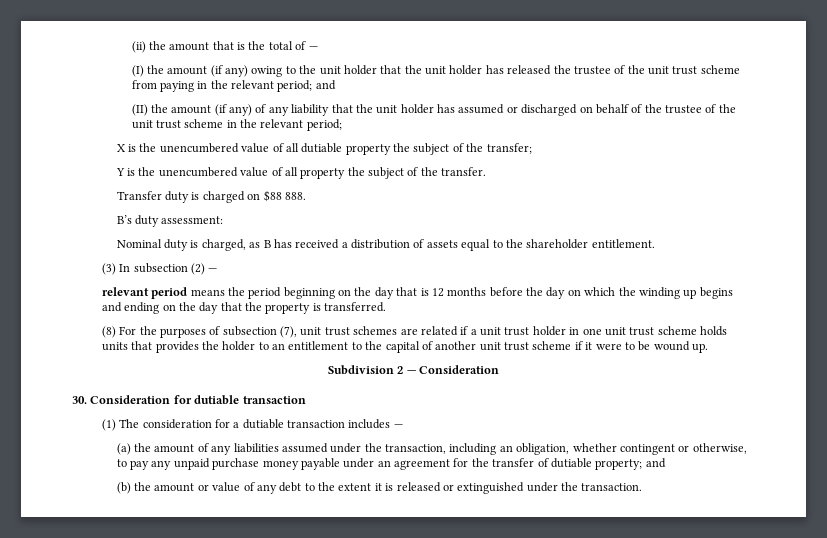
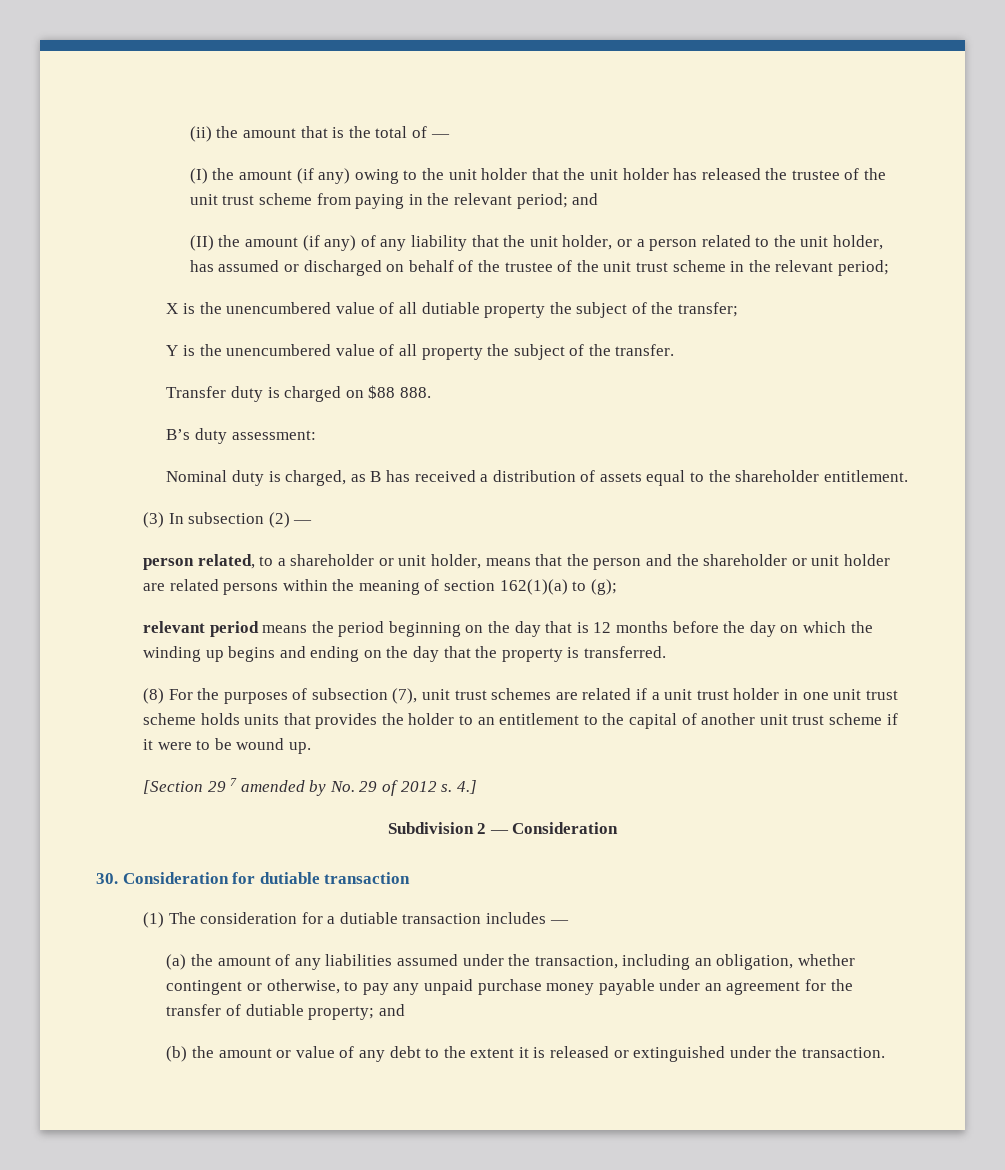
- (II) the amount (if any) of any liability that the unit holder has assumed or discharged on behalf of the trustee of the unit trust scheme in the relevant period;
+ (II) the amount (if any) of any liability that the unit holder, or a person related to the unit holder, has assumed or discharged on behalf of the trustee of the unit trust scheme in the relevant period;
+ person related, to a shareholder or unit holder, means that the person and the shareholder or unit holder are related persons within the meaning of section 162(1)(a) to (g);
+ [Section 29 7 amended by No. 29 of 2012 s. 4.]

